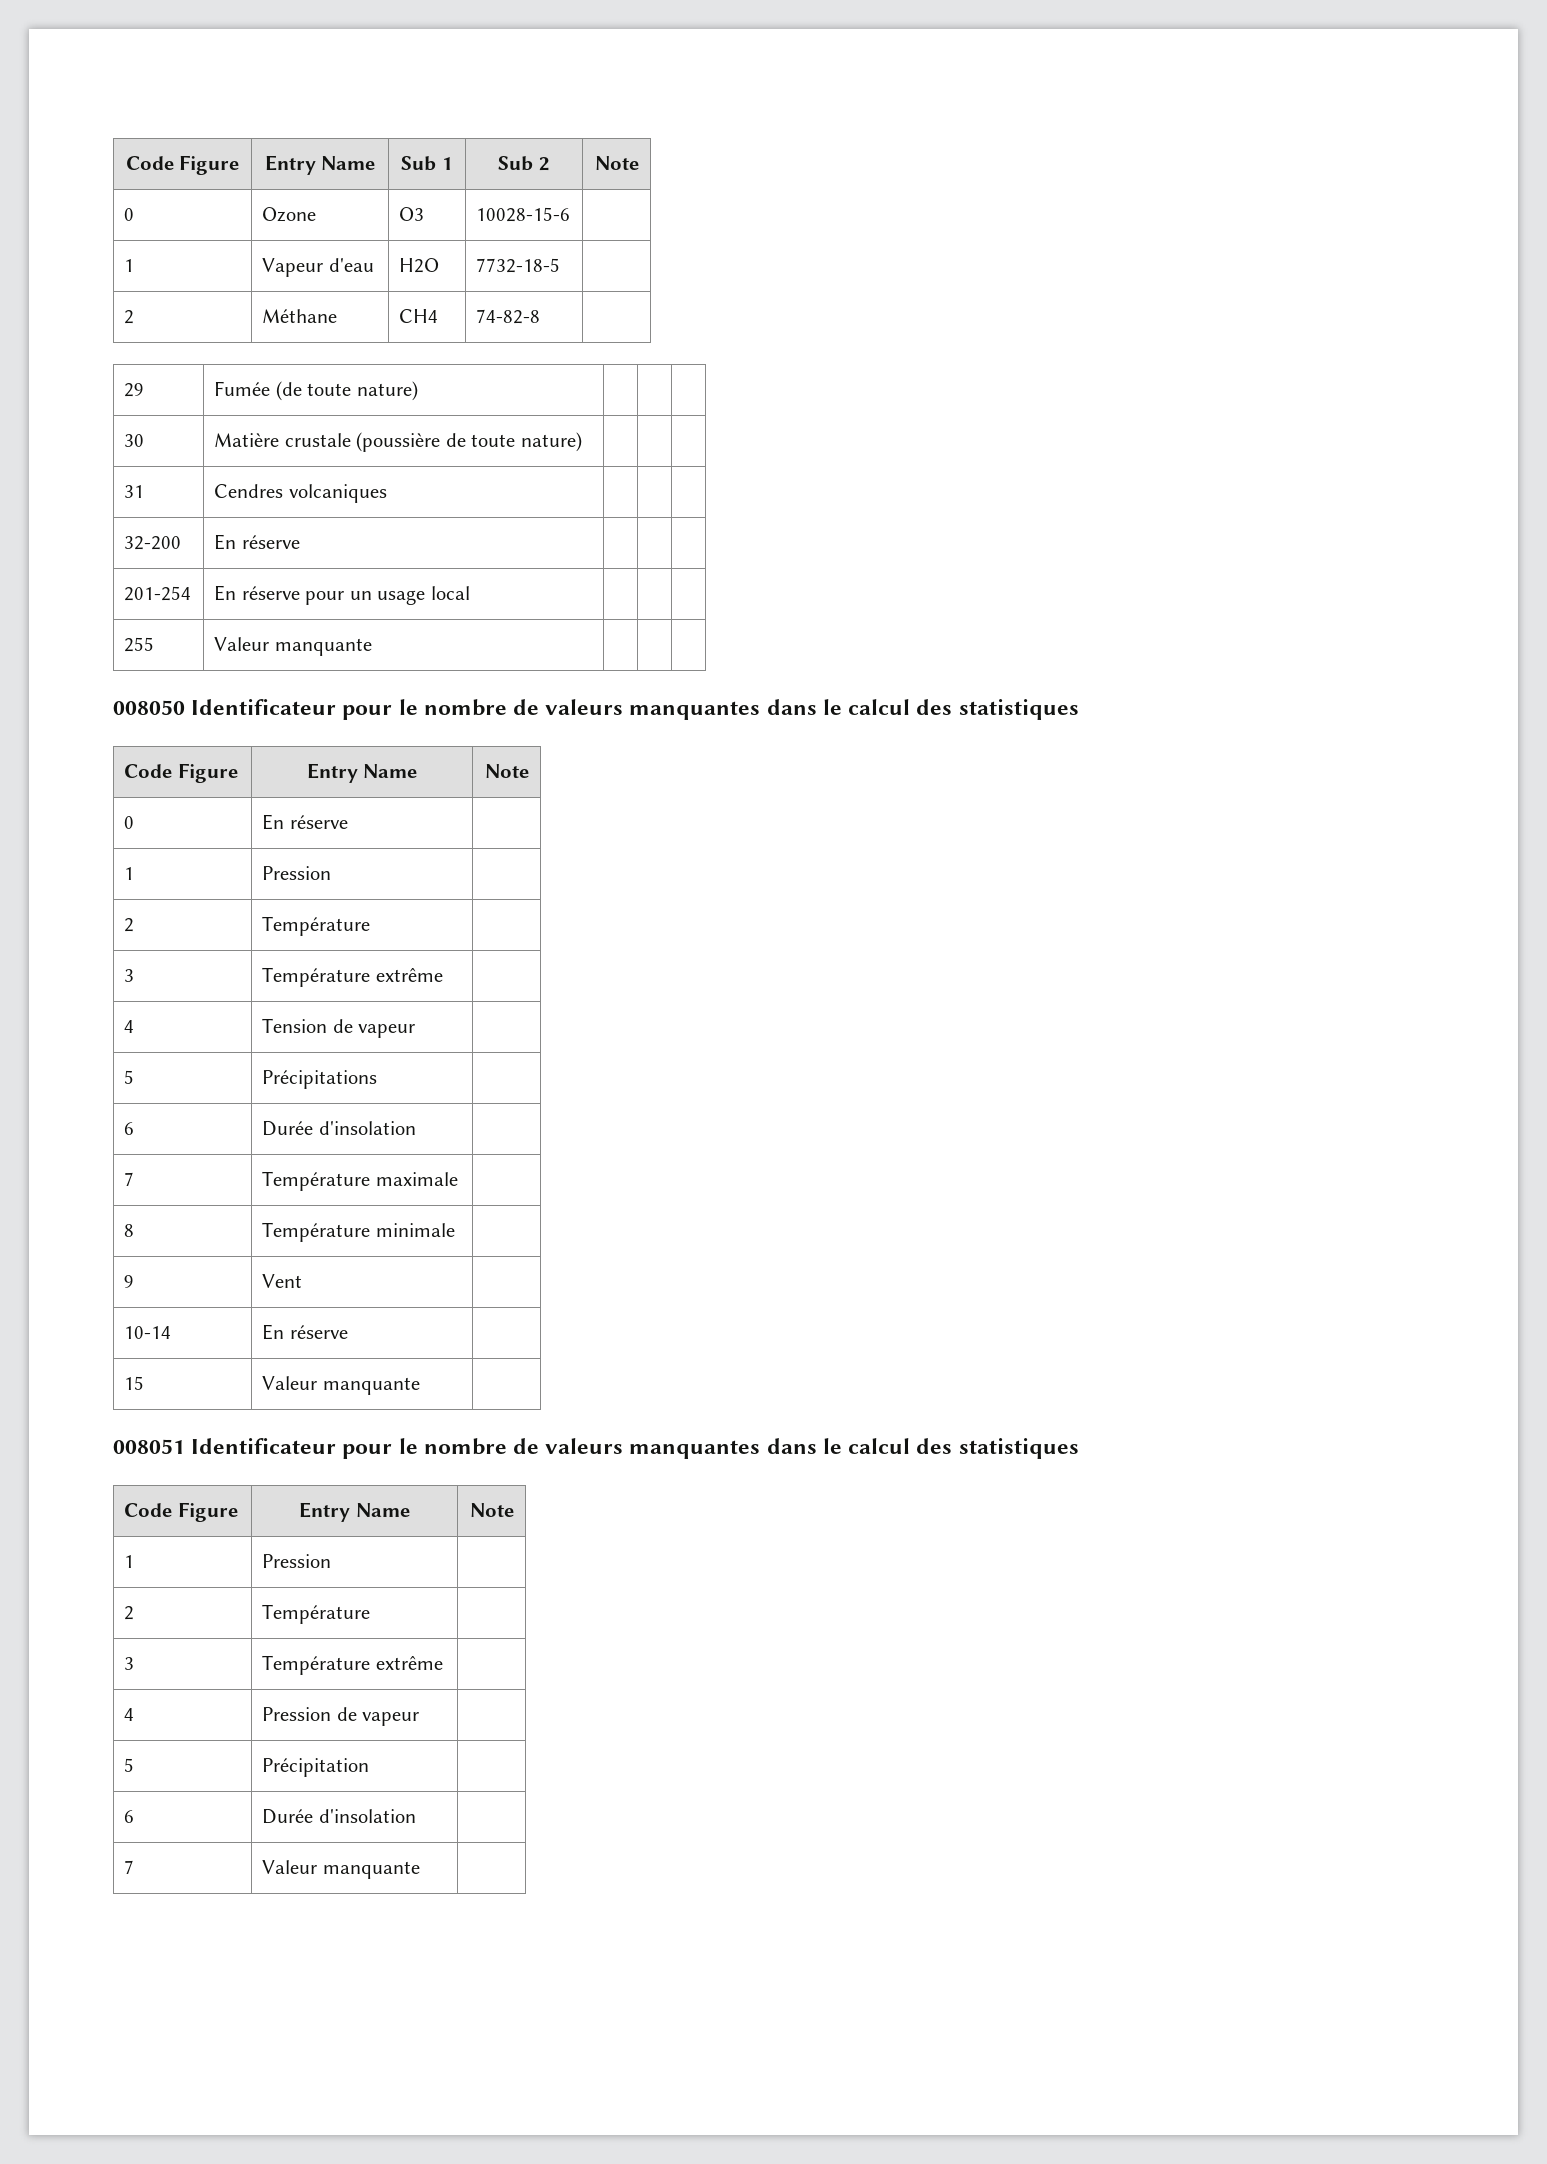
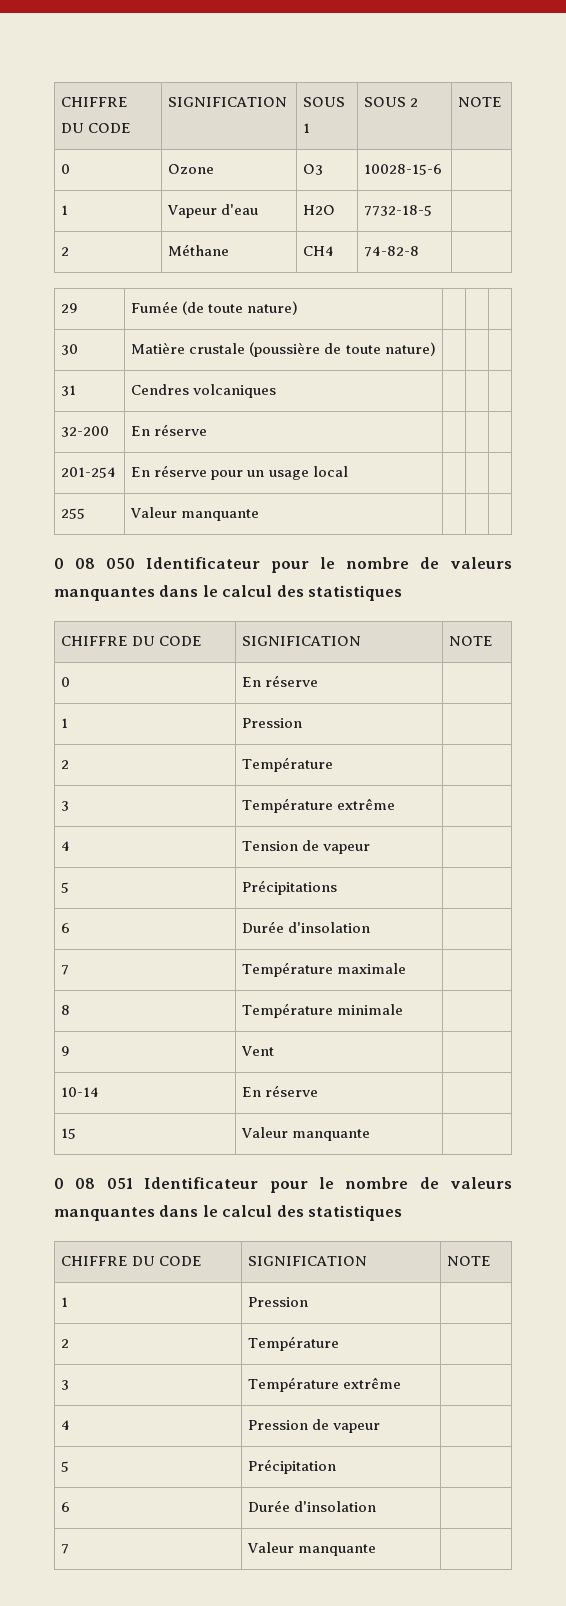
- Code Figure | Entry Name | Sub 1 | Sub 2 | Note
+ CHIFFRE DU CODE | SIGNIFICATION | SOUS 1 | SOUS 2 | NOTE
- 008050 Identificateur pour le nombre de valeurs manquantes dans le calcul des statistiques
- Code Figure | Entry Name | Note
+ 0 08 050 Identificateur pour le nombre de valeurs manquantes dans le calcul des statistiques
+ CHIFFRE DU CODE | SIGNIFICATION | NOTE
- 008051 Identificateur pour le nombre de valeurs manquantes dans le calcul des statistiques
- Code Figure | Entry Name | Note
+ 0 08 051 Identificateur pour le nombre de valeurs manquantes dans le calcul des statistiques
+ CHIFFRE DU CODE | SIGNIFICATION | NOTE

